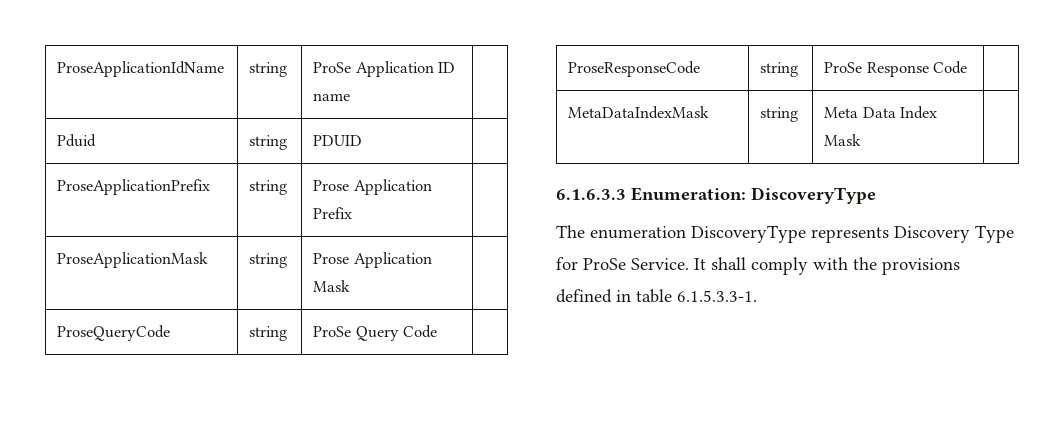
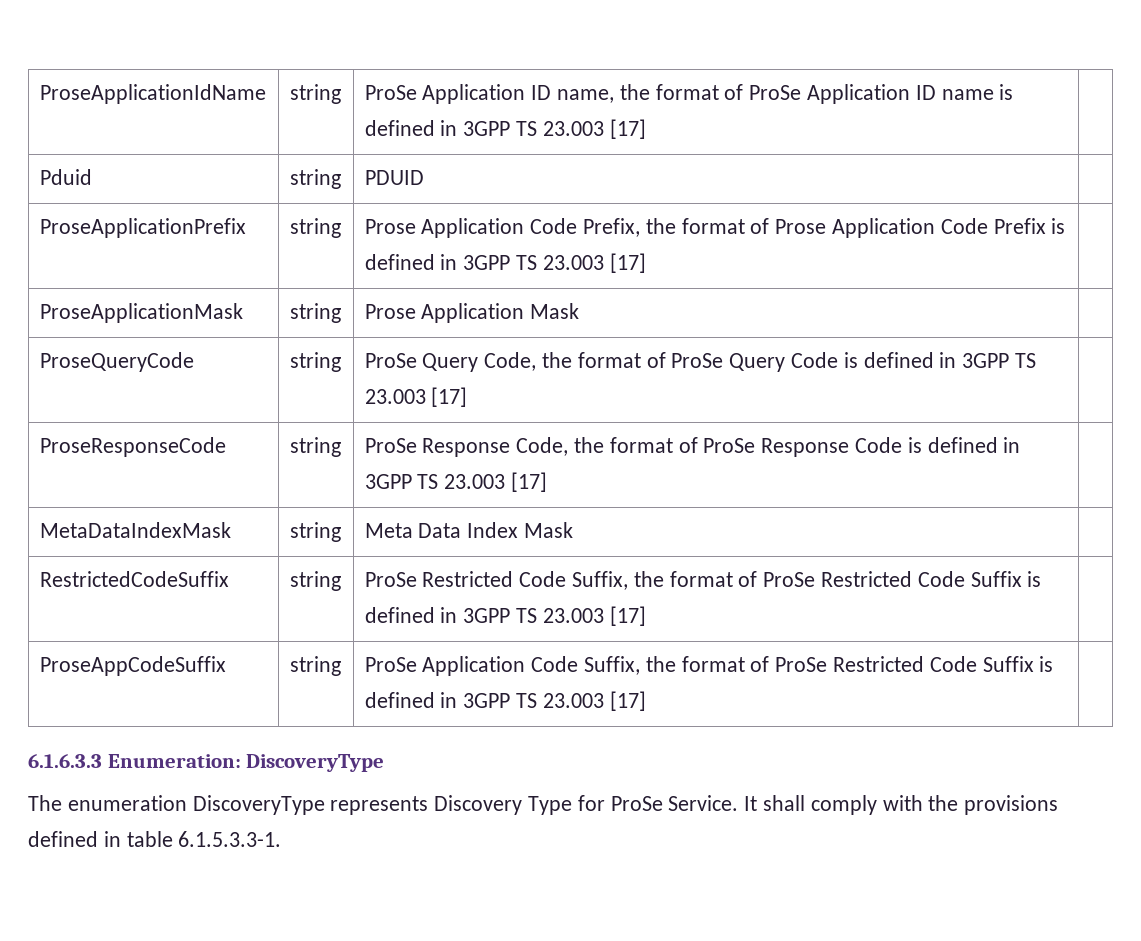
- ProseApplicationIdName | string | ProSe Application ID name |
+ ProseApplicationIdName | string | ProSe Application ID name, the format of ProSe Application ID name is defined in 3GPP TS 23.003 [17] |
- ProseApplicationPrefix | string | Prose Application Prefix |
+ ProseApplicationPrefix | string | Prose Application Code Prefix, the format of Prose Application Code Prefix is defined in 3GPP TS 23.003 [17] |
- ProseQueryCode | string | ProSe Query Code |
- ProseResponseCode | string | ProSe Response Code |
+ ProseQueryCode | string | ProSe Query Code, the format of ProSe Query Code is defined in 3GPP TS 23.003 [17] |
+ ProseResponseCode | string | ProSe Response Code, the format of ProSe Response Code is defined in 3GPP TS 23.003 [17] |
+ RestrictedCodeSuffix | string | ProSe Restricted Code Suffix, the format of ProSe Restricted Code Suffix is defined in 3GPP TS 23.003 [17] |
+ ProseAppCodeSuffix | string | ProSe Application Code Suffix, the format of ProSe Restricted Code Suffix is defined in 3GPP TS 23.003 [17] |

